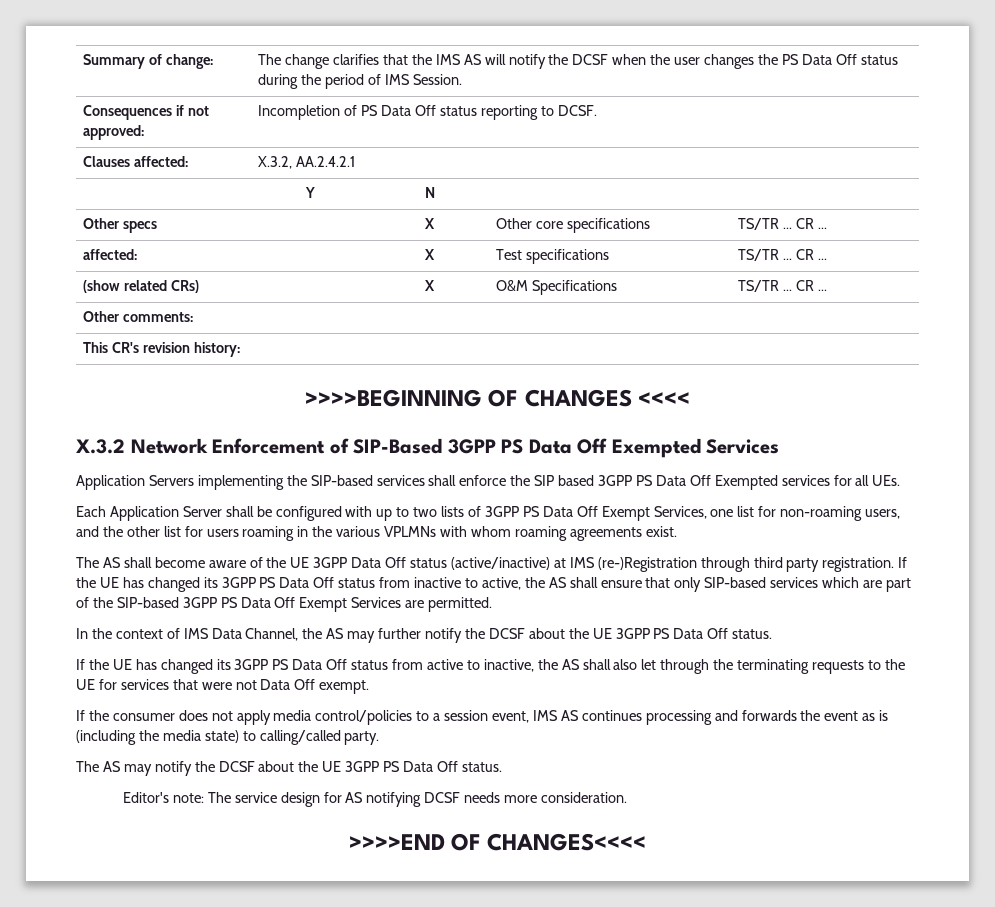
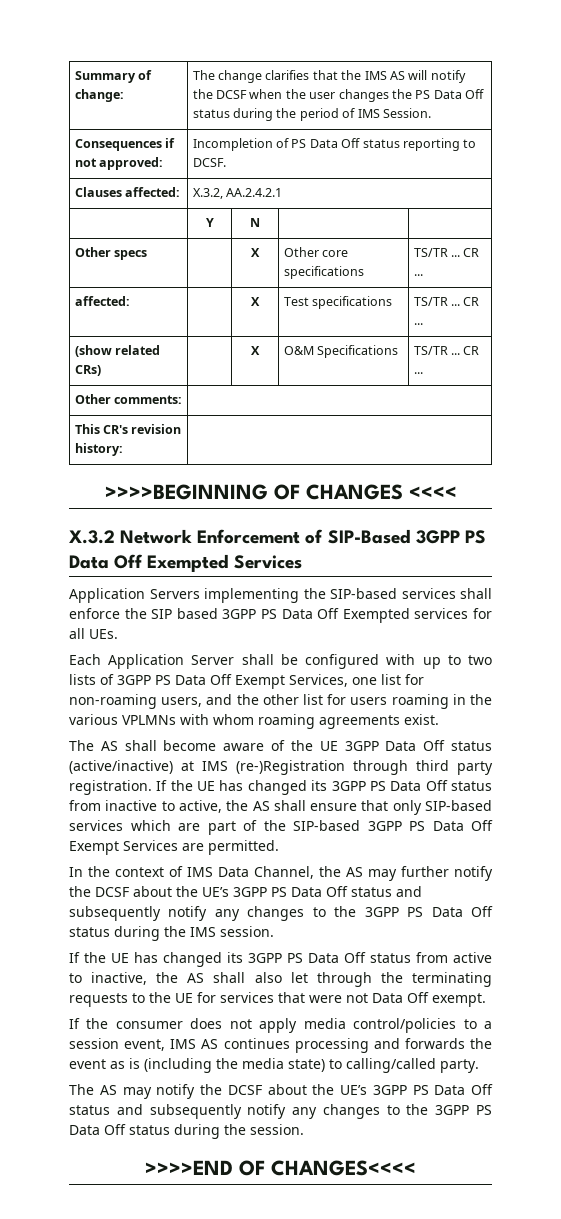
- In the context of IMS Data Channel, the AS may further notify the DCSF about the UE 3GPP PS Data Off status.
+ In the context of IMS Data Channel, the AS may further notify the DCSF about the UE’s 3GPP PS Data Off status and subsequently notify any changes to the 3GPP PS Data Off status during the IMS session.
- The AS may notify the DCSF about the UE 3GPP PS Data Off status.
- Editor's note: The service design for AS notifying DCSF needs more consideration.
+ The AS may notify the DCSF about the UE’s 3GPP PS Data Off status and subsequently notify any changes to the 3GPP PS Data Off status during the session.

